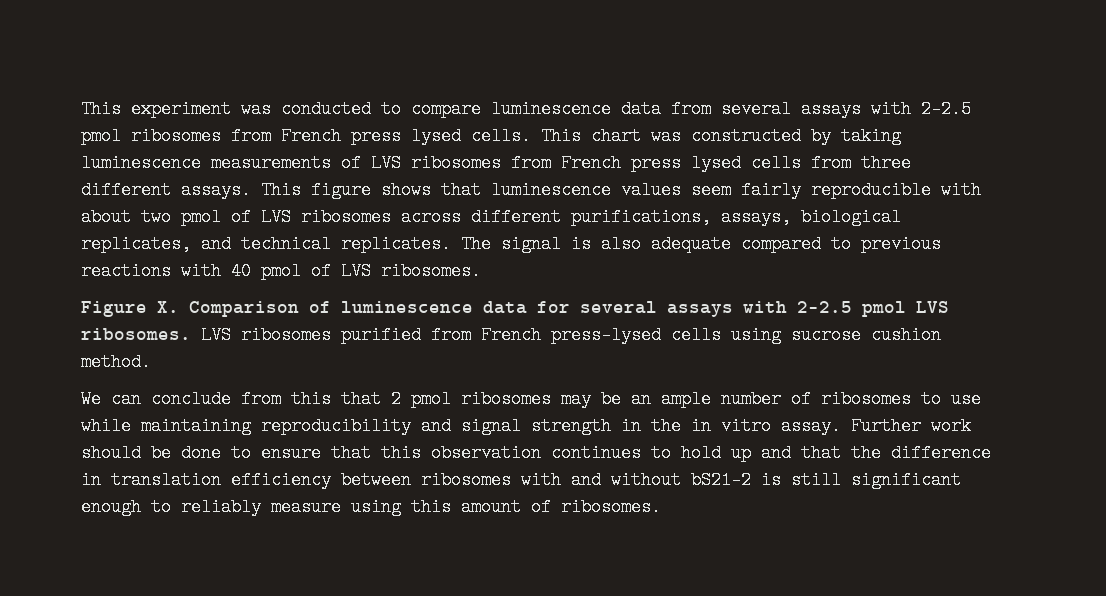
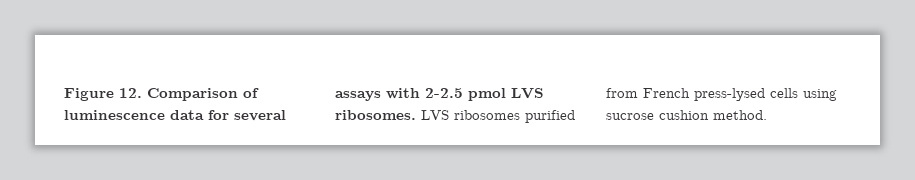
- This experiment was conducted to compare luminescence data from several assays with 2-2.5 pmol ribosomes from French press lysed cells. This chart was constructed by taking luminescence measurements of LVS ribosomes from French press lysed cells from three different assays. This figure shows that luminescence values seem fairly reproducible with about two pmol of LVS ribosomes across different purifications, assays, biological replicates, and technical replicates. The signal is also adequate compared to previous reactions with 40 pmol of LVS ribosomes.
- Figure X. Comparison of luminescence data for several assays with 2-2.5 pmol LVS ribosomes.
+ Figure 12. Comparison of luminescence data for several assays with 2-2.5 pmol LVS ribosomes.
- We can conclude from this that 2 pmol ribosomes may be an ample number of ribosomes to use while maintaining reproducibility and signal strength in the in vitro assay. Further work should be done to ensure that this observation continues to hold up and that the difference in translation efficiency between ribosomes with and without bS21-2 is still significant enough to reliably measure using this amount of ribosomes.

